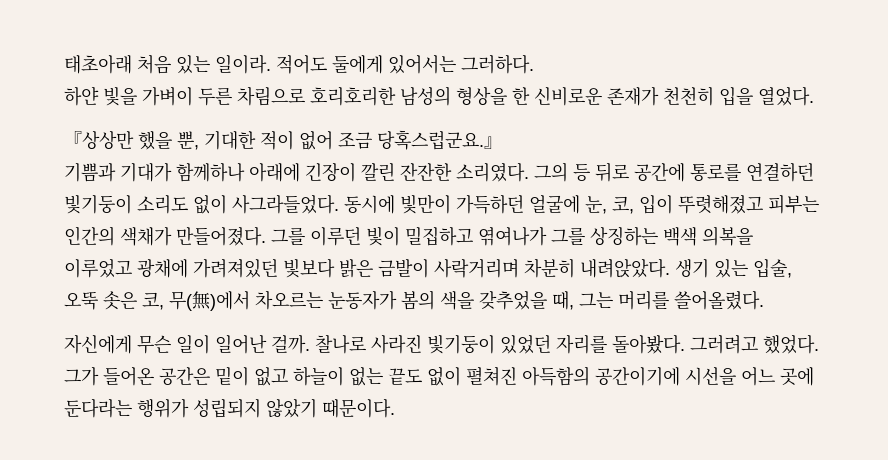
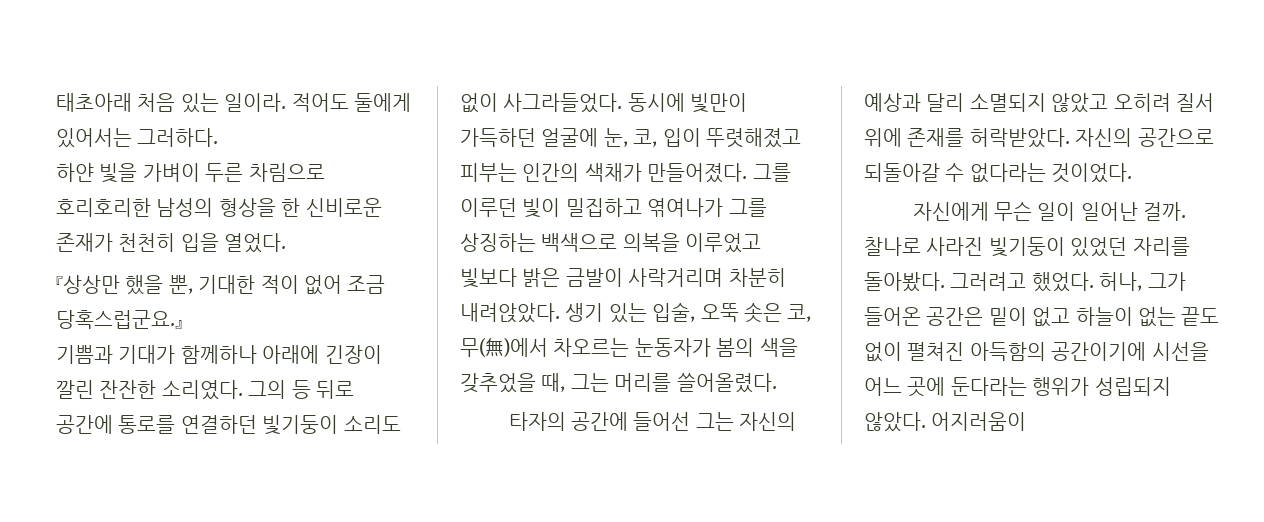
- 그를 이루던 빛이 밀집하고 엮여나가 그를 상징하는 백색 의복을 이루었고 광채에 가려져있던 빛보다 밝은 금발이 사락거리며 차분히 내려앉았다.
+ 그를 이루던 빛이 밀집하고 엮여나가 그를 상징하는 백색으로 의복을 이루었고 빛보다 밝은 금발이 사락거리며 차분히 내려앉았다.
+ 타자의 공간에 들어선 그는 자신의 예상과 달리 소멸되지 않았고 오히려 질서 위에 존재를 허락받았다. 자신의 공간으로 되돌아갈 수 없다라는 것이었다.
- 그가 들어온 공간은 밑이 없고 하늘이 없는 끝도 없이 펼쳐진 아득함의 공간이기에 시선을 어느 곳에 둔다라는 행위가 성립되지 않았기 때문이다.
+ 허나, 그가 들어온 공간은 밑이 없고 하늘이 없는 끝도 없이 펼쳐진 아득함의 공간이기에 시선을 어느 곳에 둔다라는 행위가 성립되지 않았다. 어지러움이

